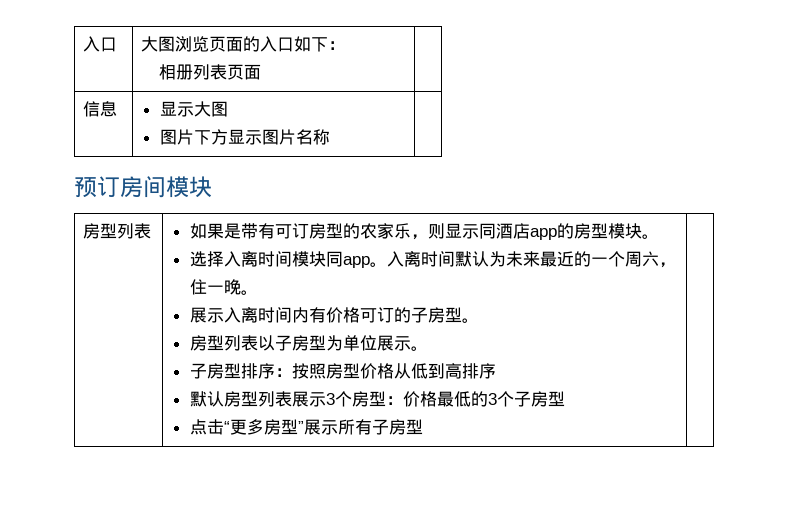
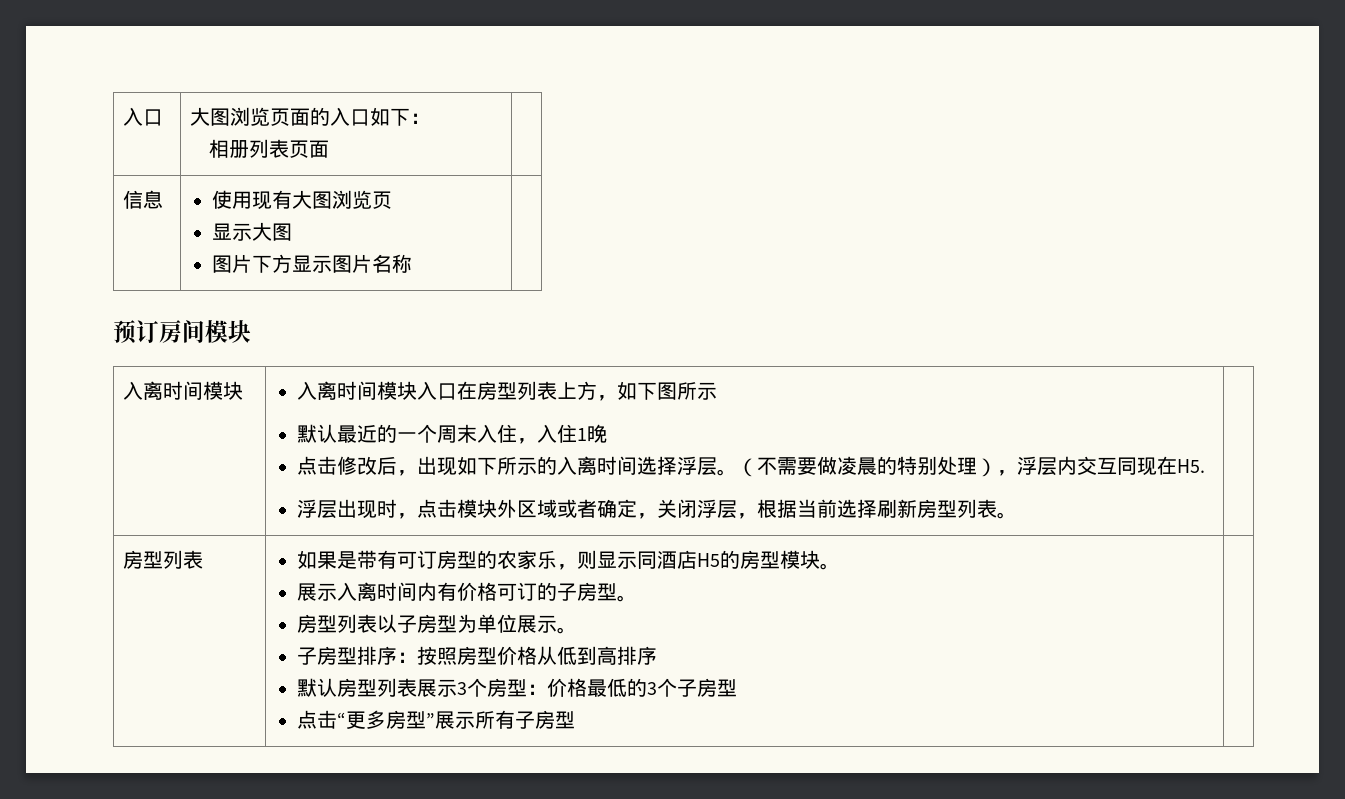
- 信息 | 显示大图
+ 信息 | 使用现有大图浏览页
+ 显示大图
+ 入离时间模块 | 入离时间模块入口在房型列表上方，如下图所示
+ 默认最近的一个周末入住，入住1晚
+ 点击修改后，出现如下所示的入离时间选择浮层。（不需要做凌晨的特别处理），浮层内交互同现在H5.
+ 浮层出现时，点击模块外区域或者确定，关闭浮层，根据当前选择刷新房型列表。
- 如果是带有可订房型的农家乐，则显示同酒店app的房型模块。
+ 如果是带有可订房型的农家乐，则显示同酒店H5的房型模块。
- 选择入离时间模块同app。入离时间默认为未来最近的一个周六，住一晚。

